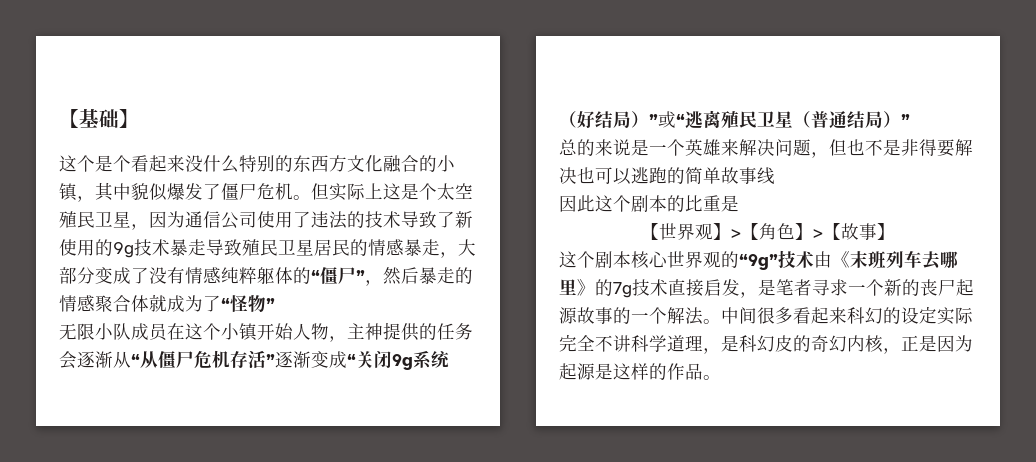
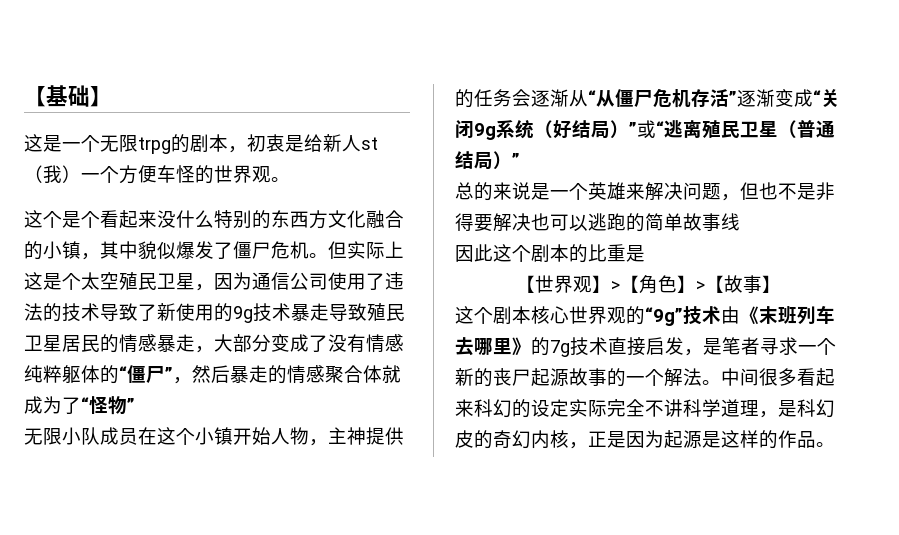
+ 这是一个无限trpg的剧本，初衷是给新人st（我）一个方便车怪的世界观。

